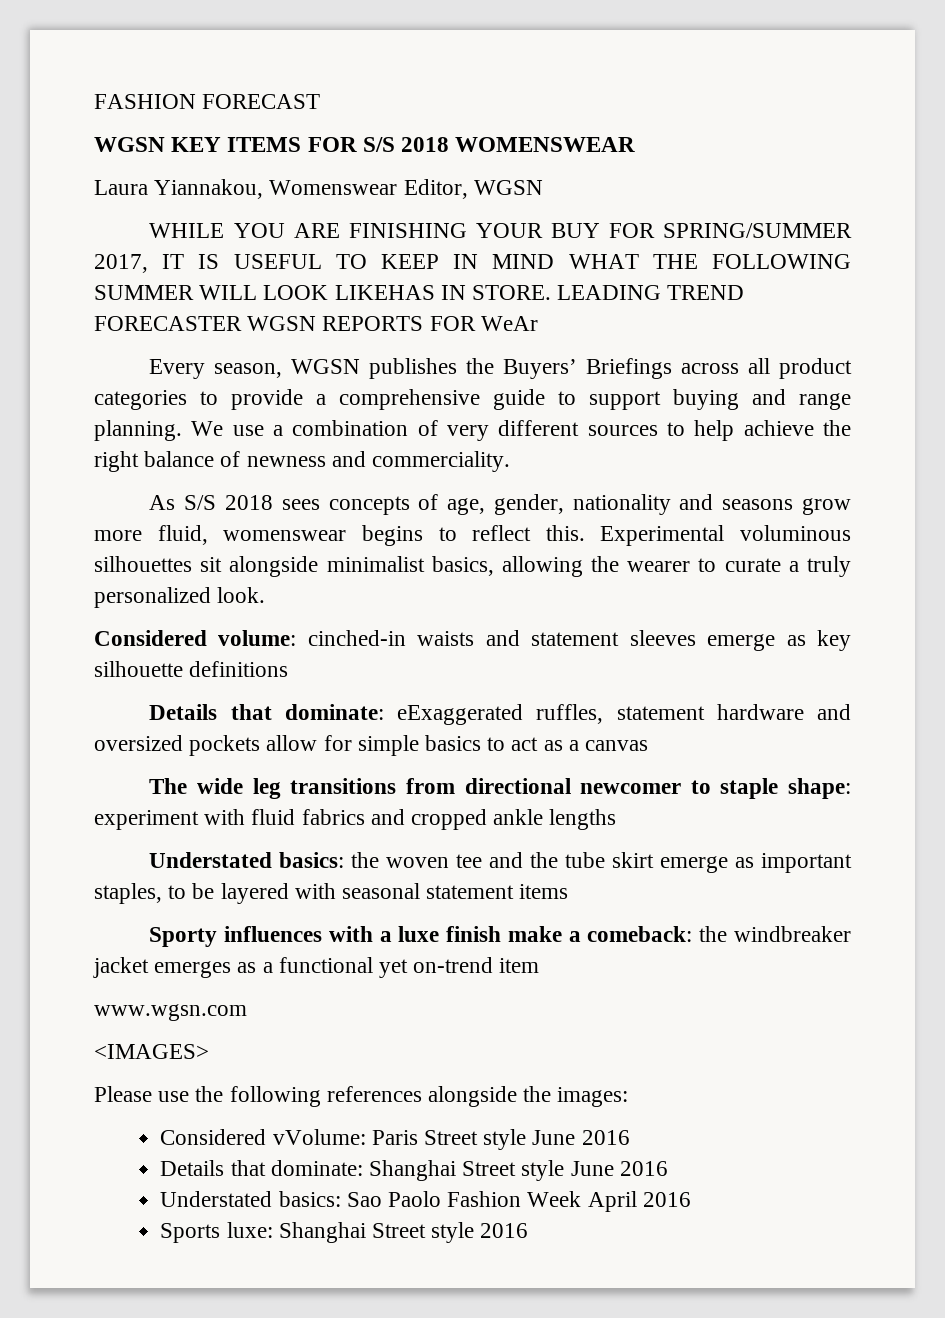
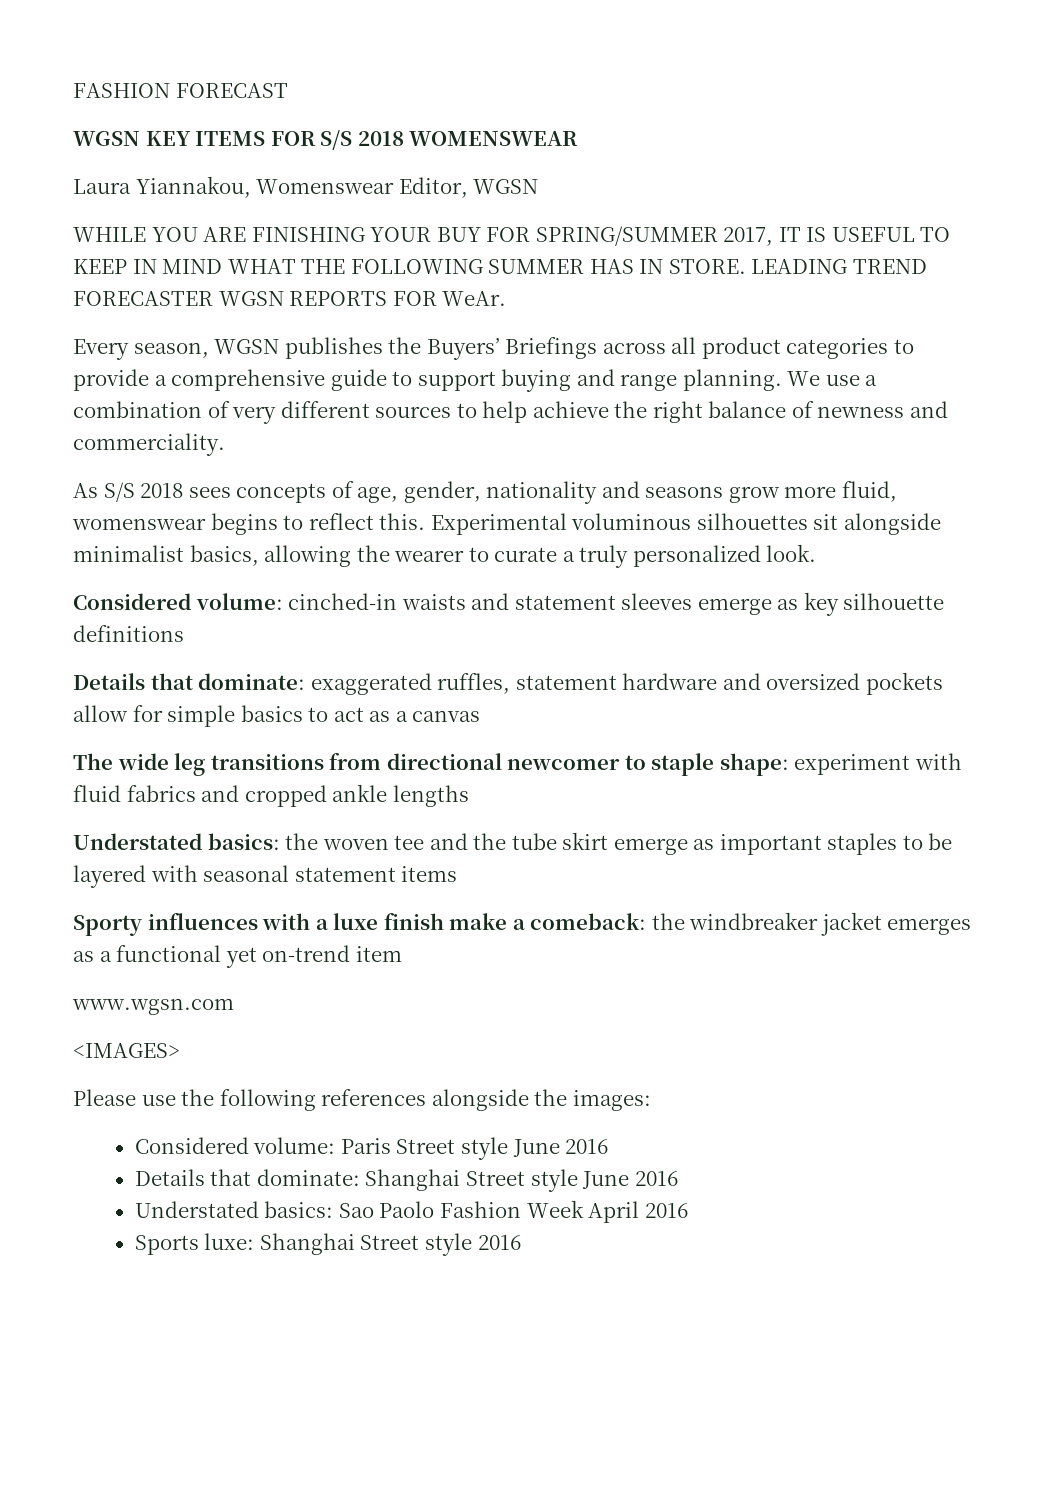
- WHILE YOU ARE FINISHING YOUR BUY FOR SPRING/SUMMER 2017, IT IS USEFUL TO KEEP IN MIND WHAT THE FOLLOWING SUMMER WILL LOOK LIKEHAS IN STORE.
+ WHILE YOU ARE FINISHING YOUR BUY FOR SPRING/SUMMER 2017, IT IS USEFUL TO KEEP IN MIND WHAT THE FOLLOWING SUMMER HAS IN STORE.
- LEADING TREND FORECASTER WGSN REPORTS FOR WeAr
+ LEADING TREND FORECASTER WGSN REPORTS FOR WeAr.
- Details that dominate: eExaggerated ruffles, statement hardware and oversized pockets allow for simple basics to act as a canvas
+ Details that dominate: exaggerated ruffles, statement hardware and oversized pockets allow for simple basics to act as a canvas
- Understated basics: the woven tee and the tube skirt emerge as important staples, to be layered with seasonal statement items
+ Understated basics: the woven tee and the tube skirt emerge as important staples to be layered with seasonal statement items
- Considered vVolume: Paris Street style June 2016
+ Considered volume: Paris Street style June 2016

